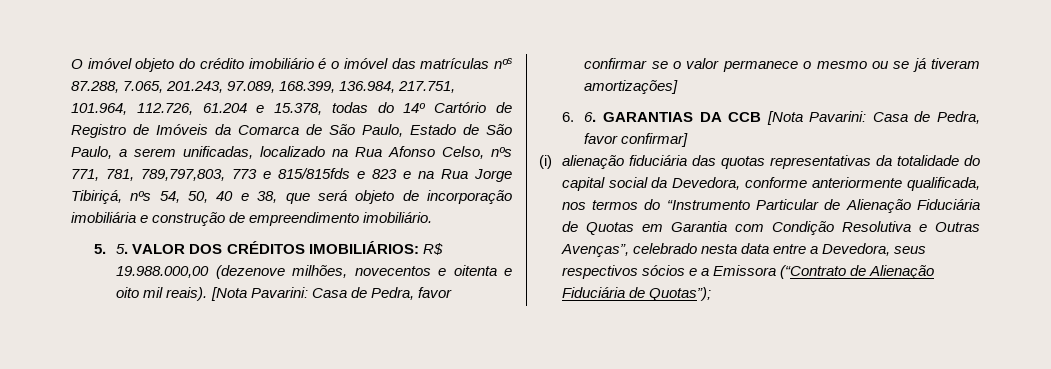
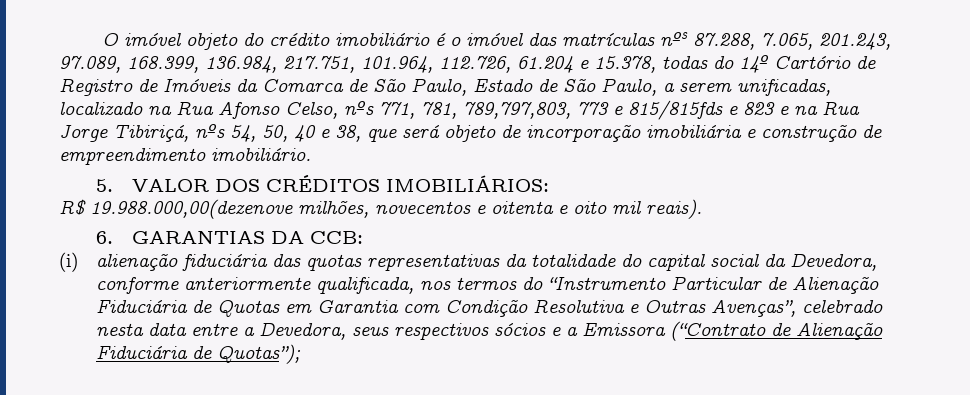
- 5. 5. VALOR DOS CRÉDITOS IMOBILIÁRIOS: R$ 19.988.000,00 (dezenove milhões, novecentos e oitenta e oito mil reais). [Nota Pavarini: Casa de Pedra, favor confirmar se o valor permanece o mesmo ou se já tiveram amortizações]
- 6. 6. GARANTIAS DA CCB [Nota Pavarini: Casa de Pedra, favor confirmar]
+ 5. VALOR DOS CRÉDITOS IMOBILIÁRIOS:
+ R$ 19.988.000,00(dezenove milhões, novecentos e oitenta e oito mil reais).
+ 6. GARANTIAS DA CCB:

